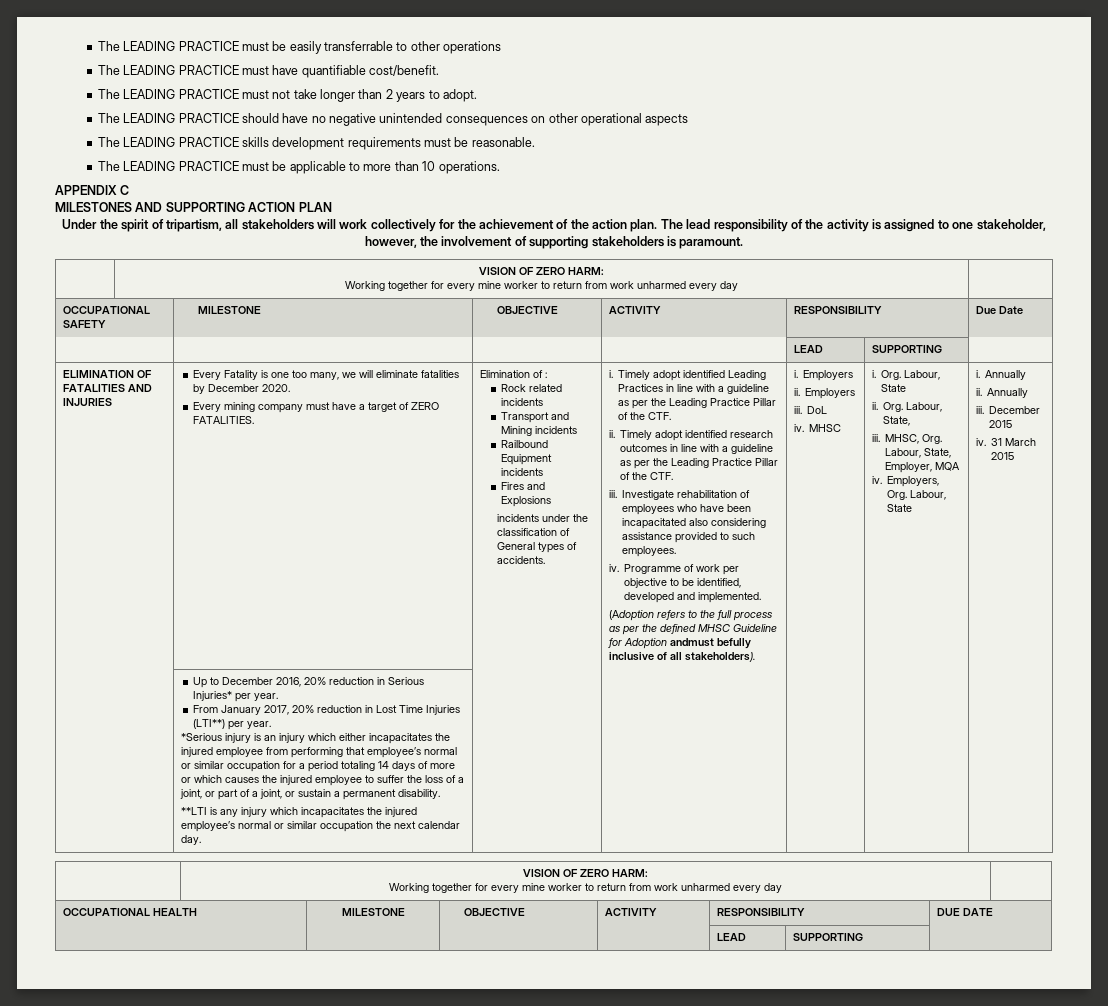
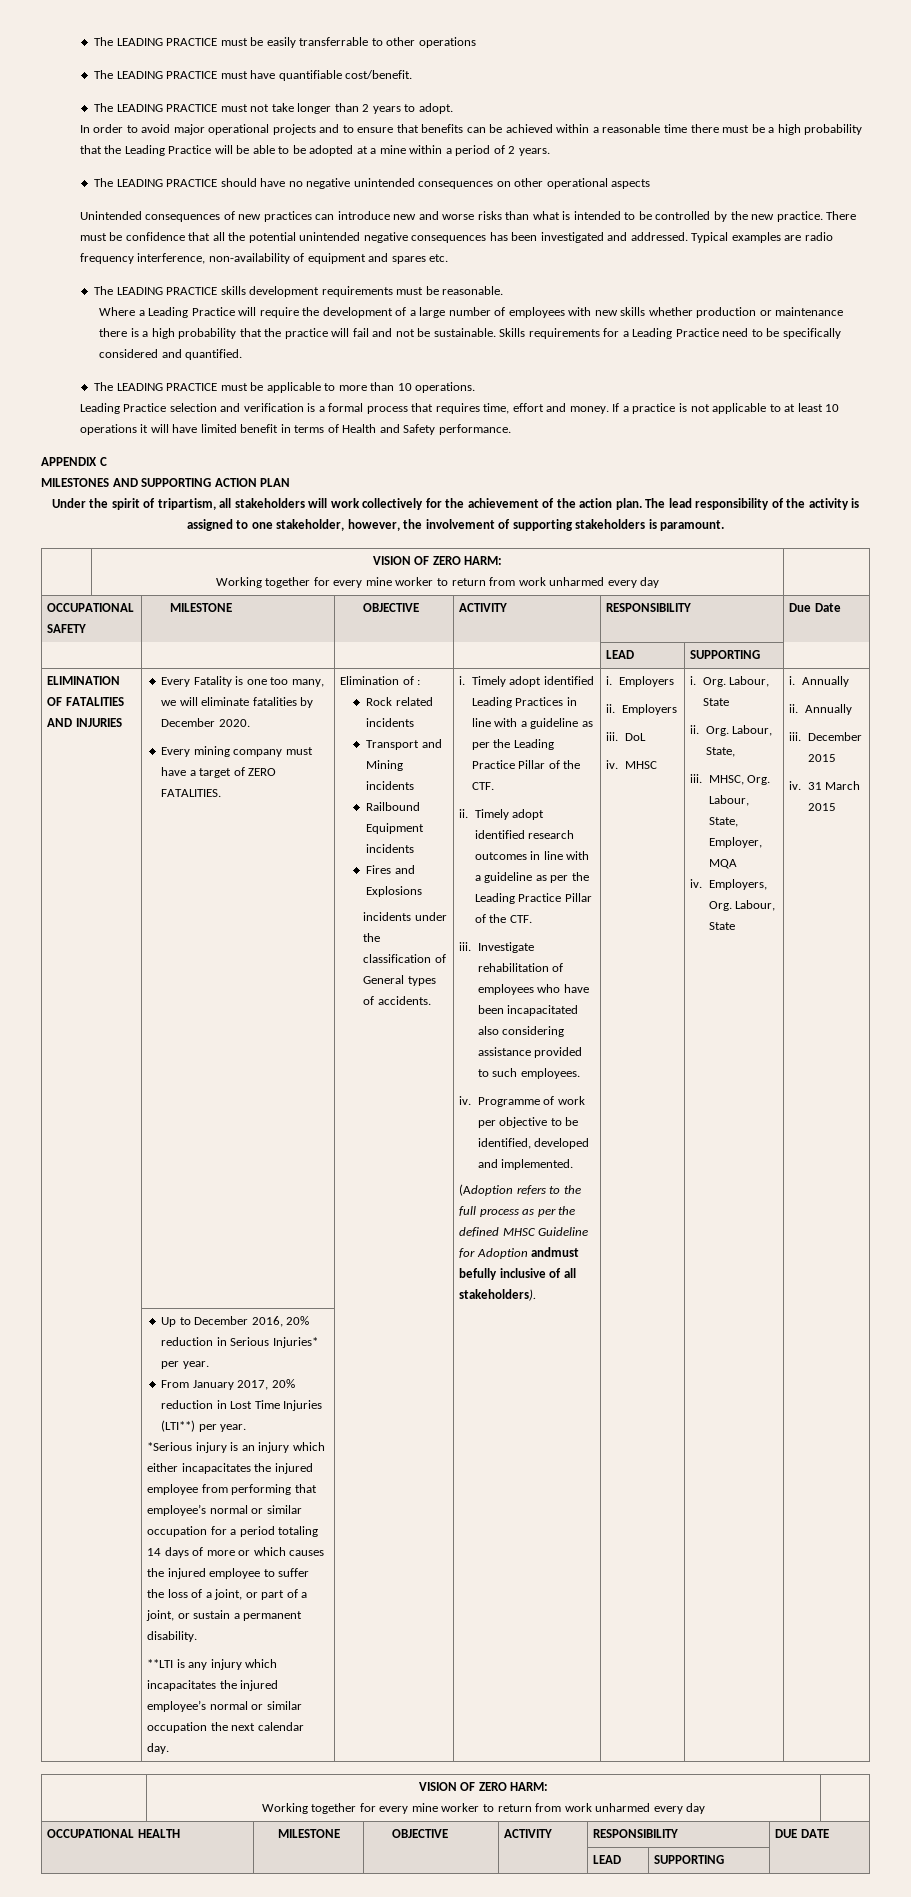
+ In order to avoid major operational projects and to ensure that benefits can be achieved within a reasonable time there must be a high probability that the Leading Practice will be able to be adopted at a mine within a period of 2 years.
+ Unintended consequences of new practices can introduce new and worse risks than what is intended to be controlled by the new practice. There must be confidence that all the potential unintended negative consequences has been investigated and addressed. Typical examples are radio frequency interference, non-availability of equipment and spares etc.
+ Where a Leading Practice will require the development of a large number of employees with new skills whether production or maintenance there is a high probability that the practice will fail and not be sustainable. Skills requirements for a Leading Practice need to be specifically considered and quantified.
+ Leading Practice selection and verification is a formal process that requires time, effort and money. If a practice is not applicable to at least 10 operations it will have limited benefit in terms of Health and Safety performance.

